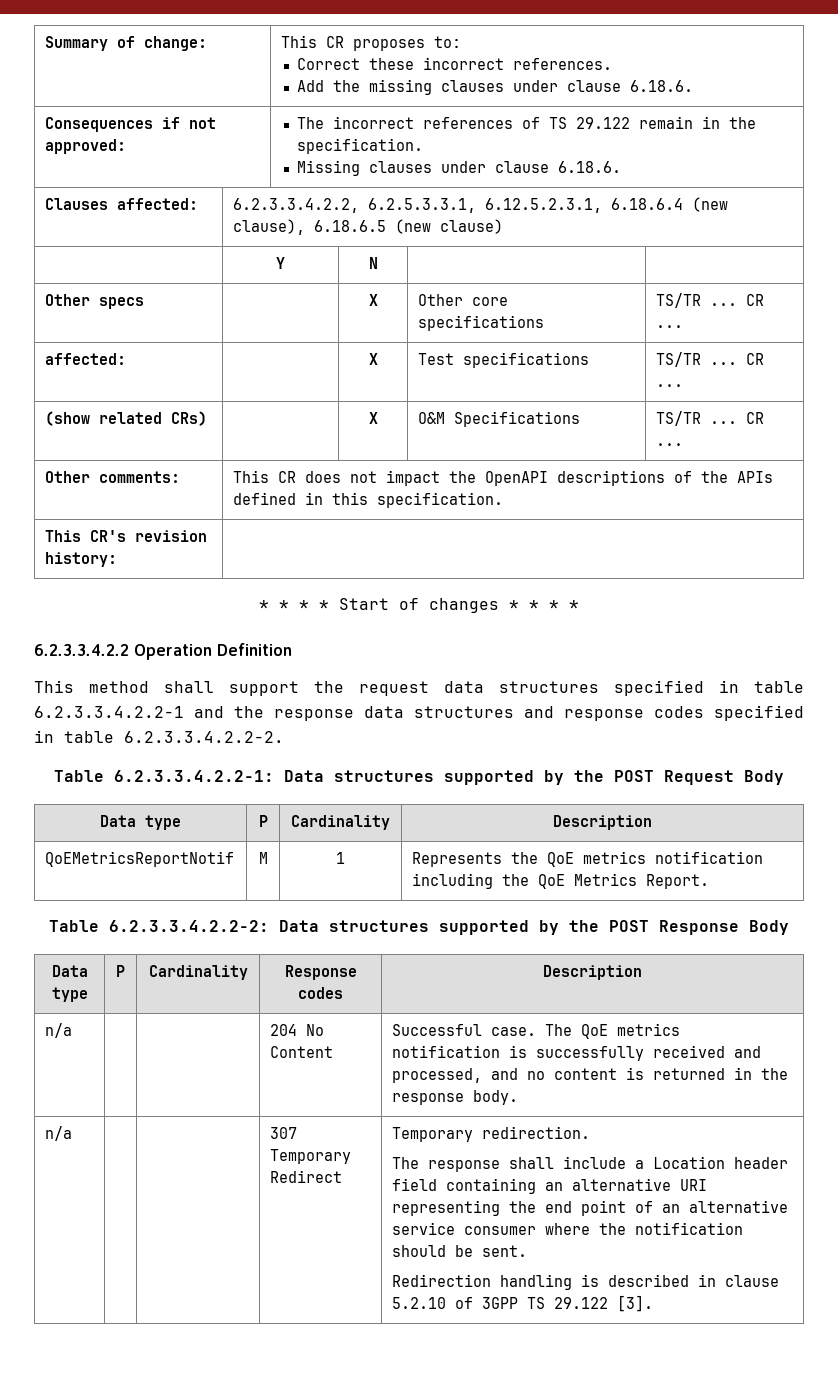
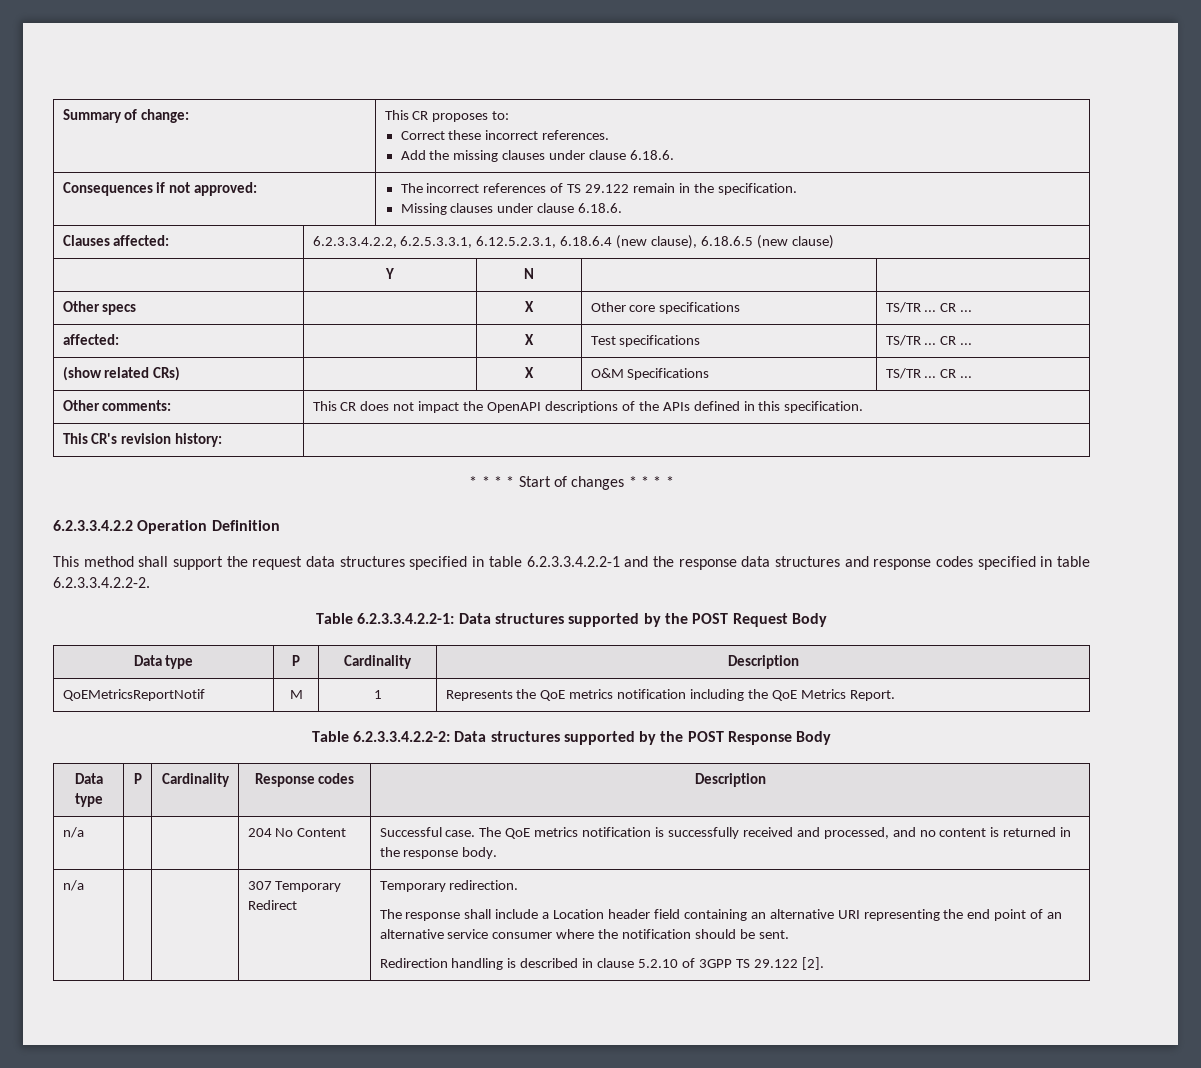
- Redirection handling is described in clause 5.2.10 of 3GPP TS 29.122 [3].
+ Redirection handling is described in clause 5.2.10 of 3GPP TS 29.122 [2].

